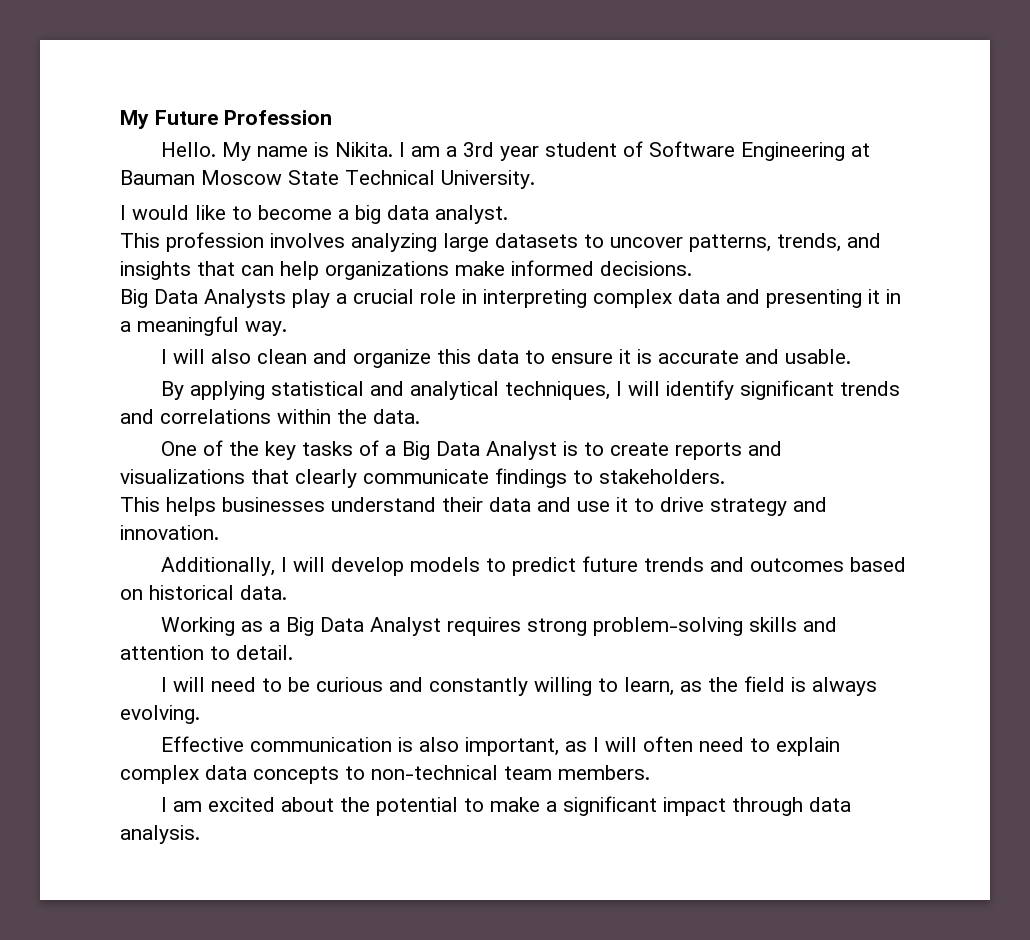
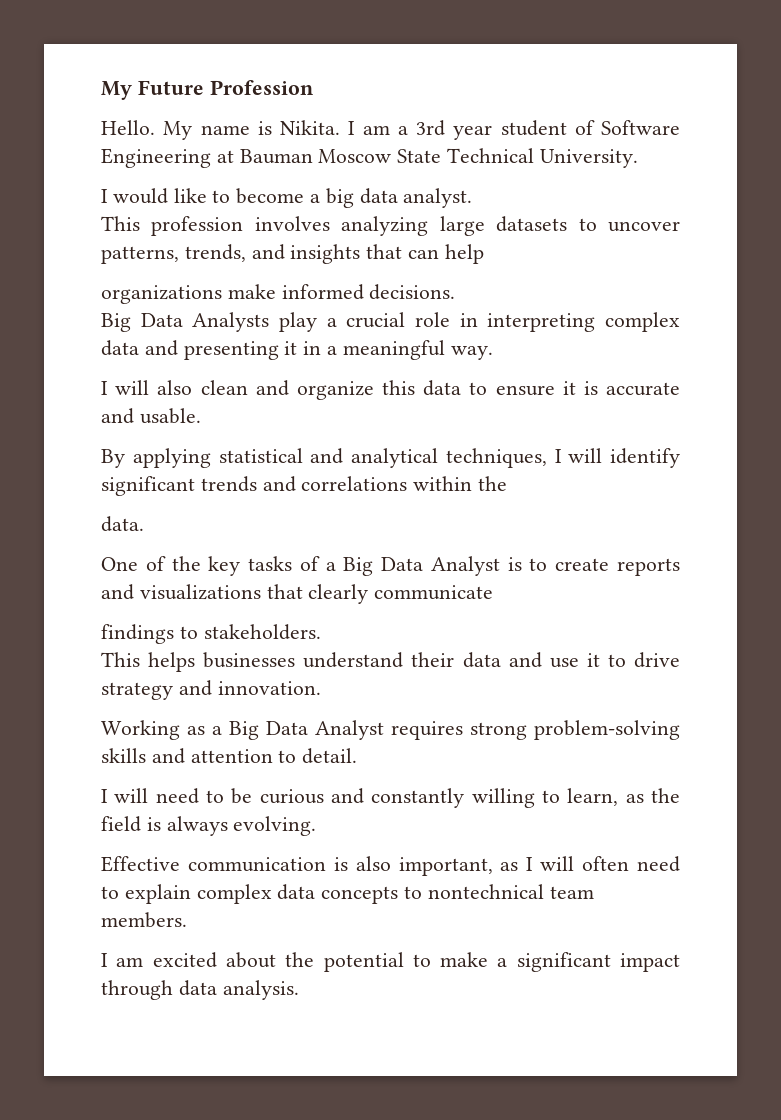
- This profession involves analyzing large datasets to uncover patterns, trends, and insights that can help organizations make informed decisions.
+ This profession involves analyzing large datasets to uncover patterns, trends, and insights that can help
+ organizations make informed decisions.
- By applying statistical and analytical techniques, I will identify significant trends and correlations within the data.
+ By applying statistical and analytical techniques, I will identify significant trends and correlations within the
+ data.
- One of the key tasks of a Big Data Analyst is to create reports and visualizations that clearly communicate findings to stakeholders.
+ One of the key tasks of a Big Data Analyst is to create reports and visualizations that clearly communicate
+ findings to stakeholders.
- Additionally, I will develop models to predict future trends and outcomes based on historical data.
- Effective communication is also important, as I will often need to explain complex data concepts to non-technical team members.
+ Effective communication is also important, as I will often need to explain complex data concepts to nontechnical team members.

